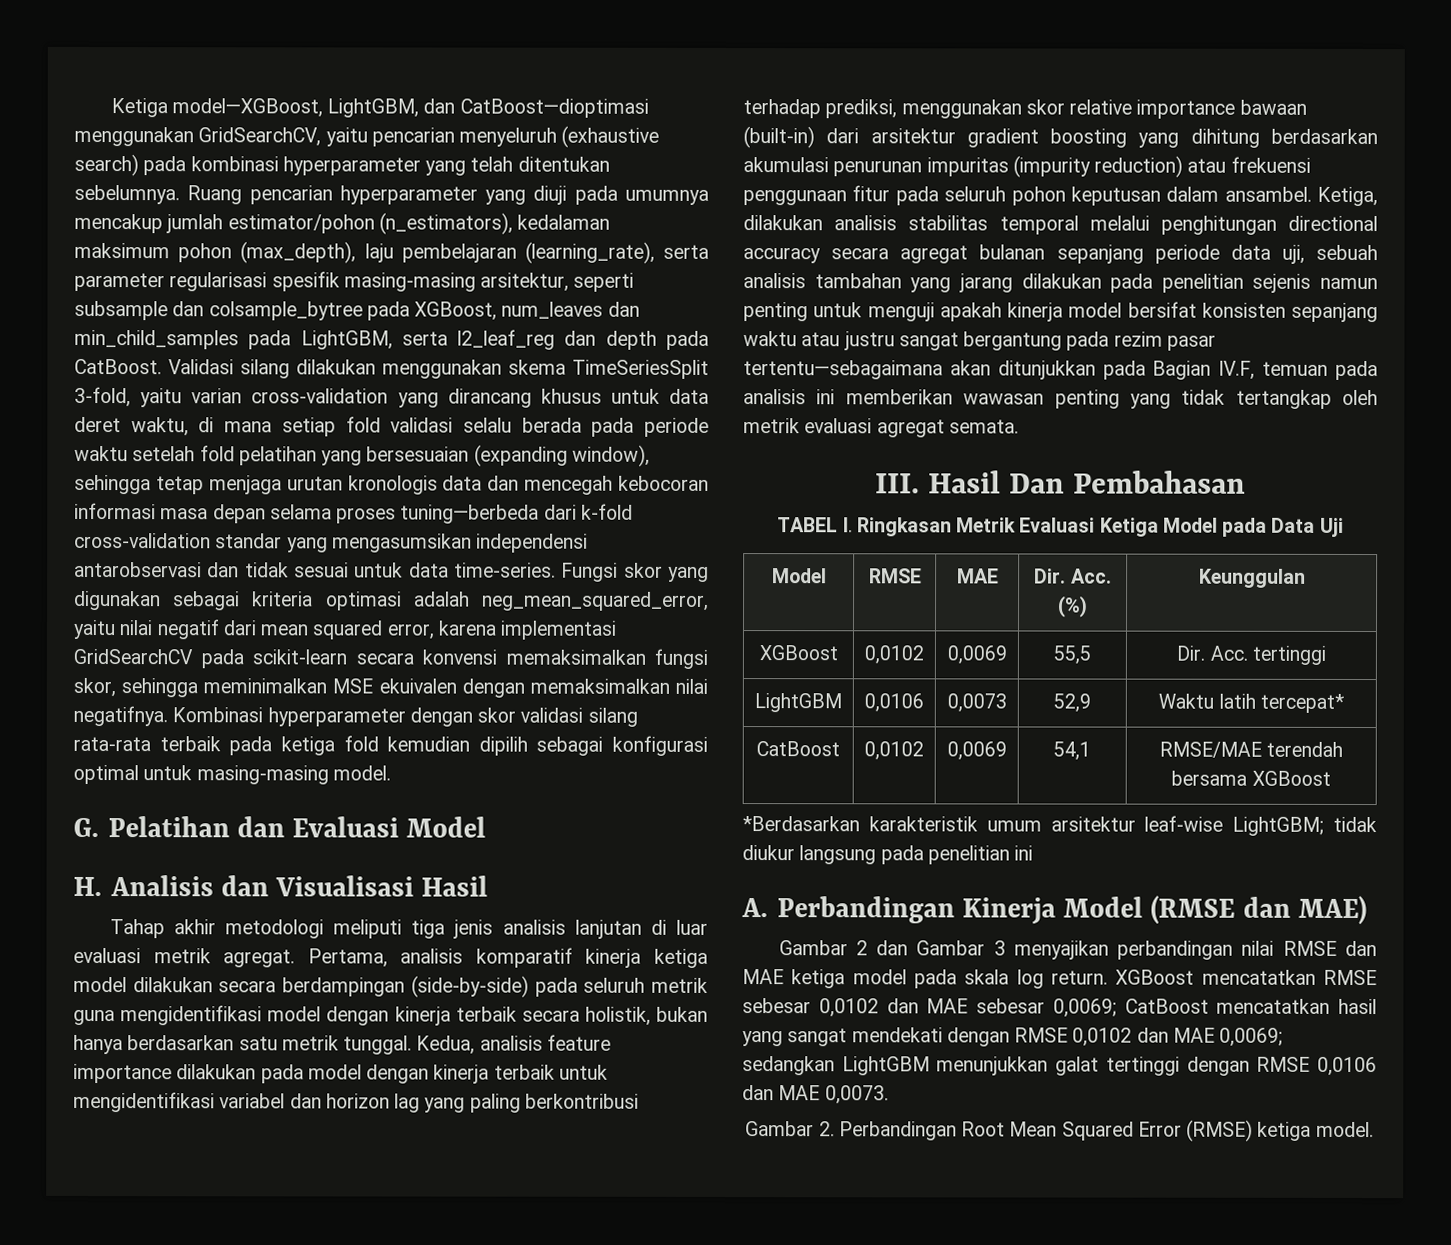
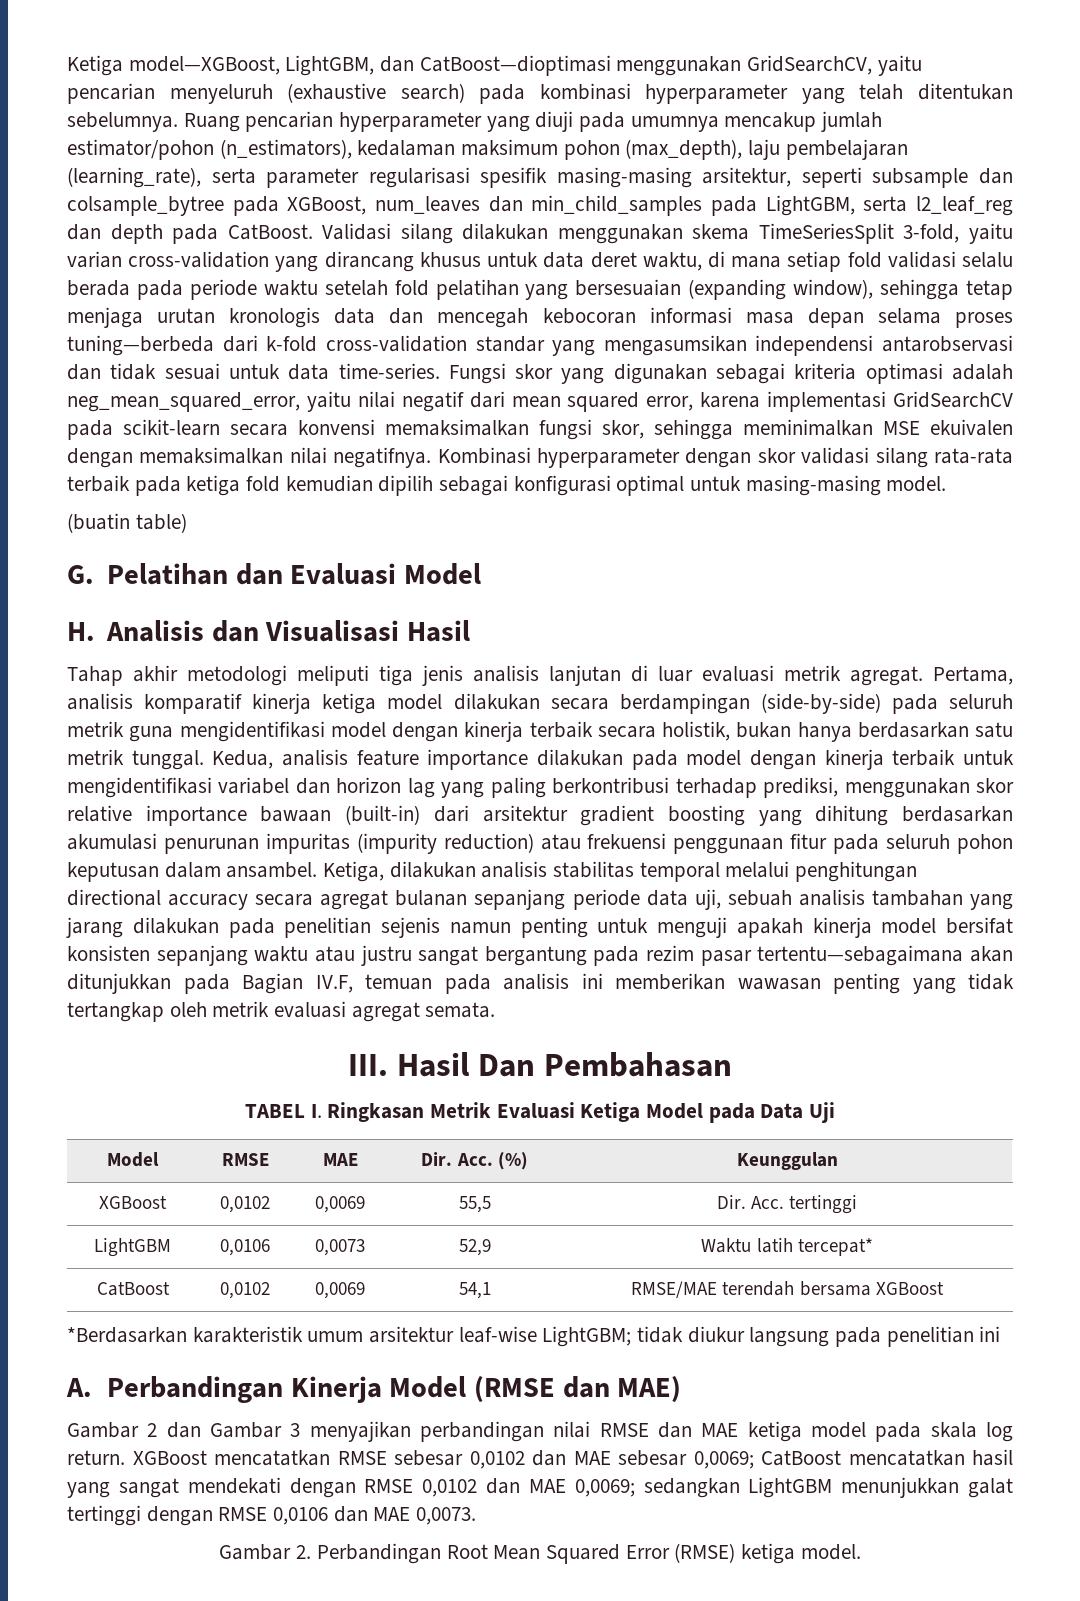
+ (buatin table)

